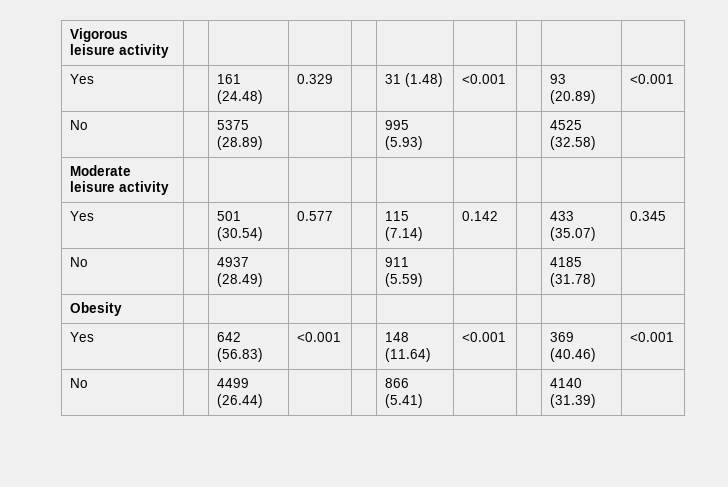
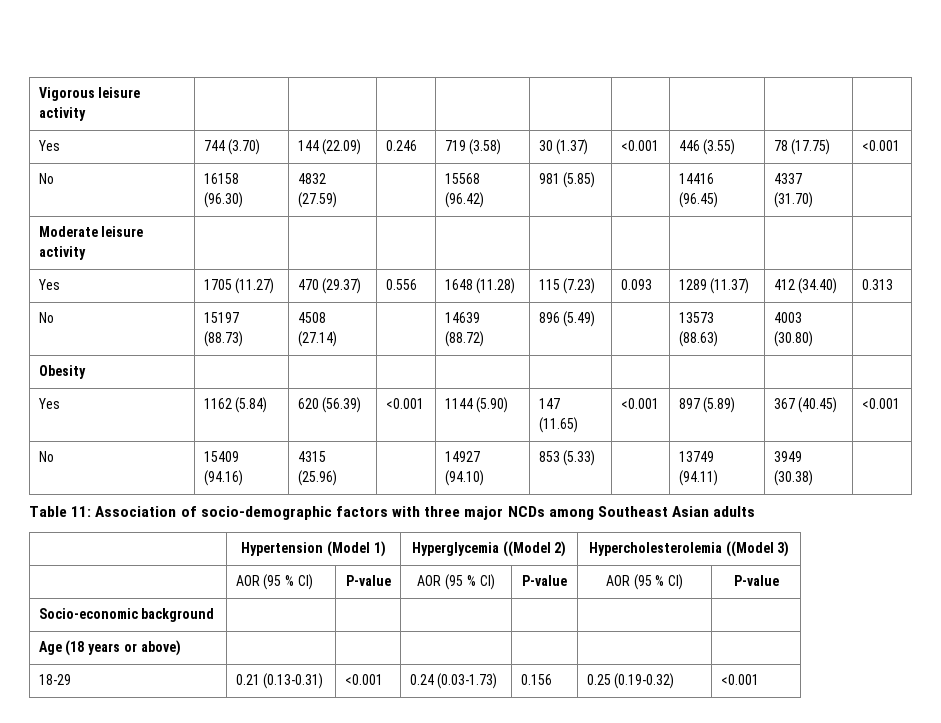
- Yes | | 161 (24.48) | 0.329 | | 31 (1.48) | <0.001 | | 93 (20.89) | <0.001
- No | | 5375 (28.89) | | | 995 (5.93) | | | 4525 (32.58) |
+ Yes | 744 (3.70) | 144 (22.09) | 0.246 | 719 (3.58) | 30 (1.37) | <0.001 | 446 (3.55) | 78 (17.75) | <0.001
+ No | 16158 (96.30) | 4832 (27.59) | | 15568 (96.42) | 981 (5.85) | | 14416 (96.45) | 4337 (31.70) |
  Moderate leisure activity | | | | | | | | |
- Yes | | 501 (30.54) | 0.577 | | 115 (7.14) | 0.142 | | 433 (35.07) | 0.345
- No | | 4937 (28.49) | | | 911 (5.59) | | | 4185 (31.78) |
+ Yes | 1705 (11.27) | 470 (29.37) | 0.556 | 1648 (11.28) | 115 (7.23) | 0.093 | 1289 (11.37) | 412 (34.40) | 0.313
+ No | 15197 (88.73) | 4508 (27.14) | | 14639 (88.72) | 896 (5.49) | | 13573 (88.63) | 4003 (30.80) |
  Obesity | | | | | | | | |
- Yes | | 642 (56.83) | <0.001 | | 148 (11.64) | <0.001 | | 369 (40.46) | <0.001
- No | | 4499 (26.44) | | | 866 (5.41) | | | 4140 (31.39) |
+ Yes | 1162 (5.84) | 620 (56.39) | <0.001 | 1144 (5.90) | 147 (11.65) | <0.001 | 897 (5.89) | 367 (40.45) | <0.001
+ No | 15409 (94.16) | 4315 (25.96) | | 14927 (94.10) | 853 (5.33) | | 13749 (94.11) | 3949 (30.38) |
+ Table 11: Association of socio-demographic factors with three major NCDs among Southeast Asian adults
+ | Hypertension (Model 1) | Hyperglycemia ((Model 2) | Hypercholesterolemia ((Model 3)
+ | AOR (95 % CI) | P-value | AOR (95 % CI) | P-value | AOR (95 % CI) | P-value
+ Socio-economic background | | | | | |
+ Age (18 years or above) | | | | | |
+ 18-29 | 0.21 (0.13-0.31) | <0.001 | 0.24 (0.03-1.73) | 0.156 | 0.25 (0.19-0.32) | <0.001

